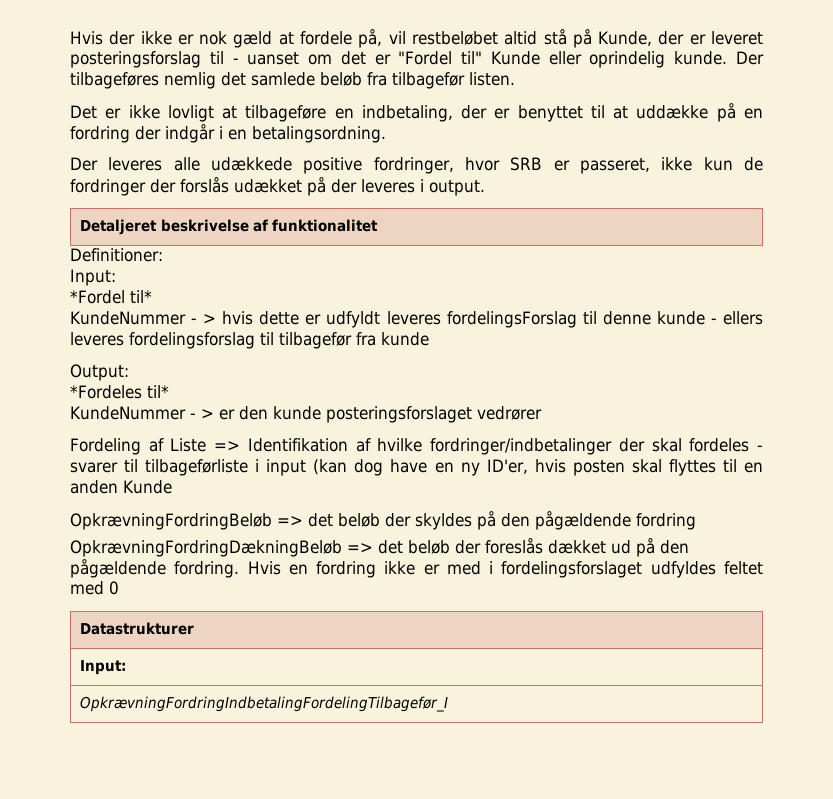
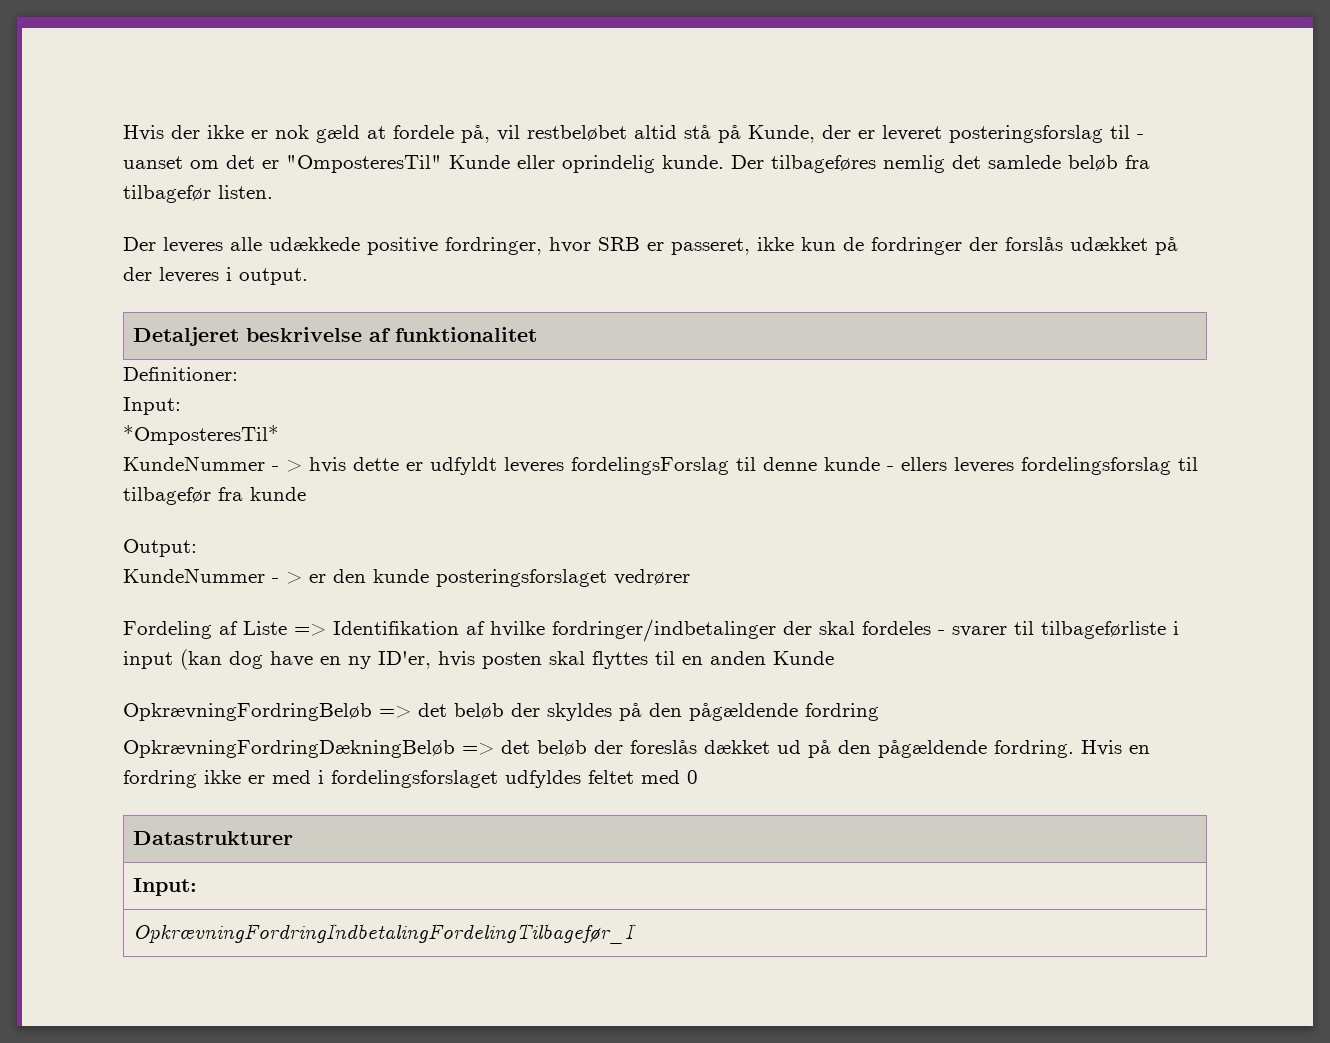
- Hvis der ikke er nok gæld at fordele på, vil restbeløbet altid stå på Kunde, der er leveret posteringsforslag til - uanset om det er "Fordel til" Kunde eller oprindelig kunde.
+ Hvis der ikke er nok gæld at fordele på, vil restbeløbet altid stå på Kunde, der er leveret posteringsforslag til - uanset om det er "OmposteresTil" Kunde eller oprindelig kunde.
- Det er ikke lovligt at tilbageføre en indbetaling, der er benyttet til at uddække på en fordring der indgår i en betalingsordning.
- *Fordel til*
+ *OmposteresTil*
- *Fordeles til*

